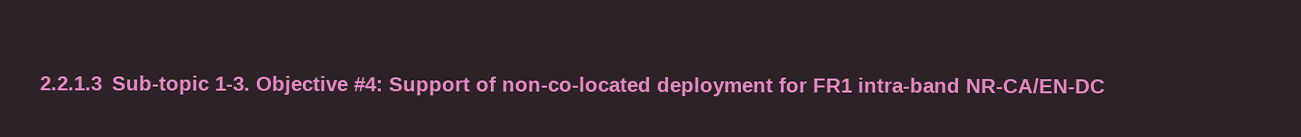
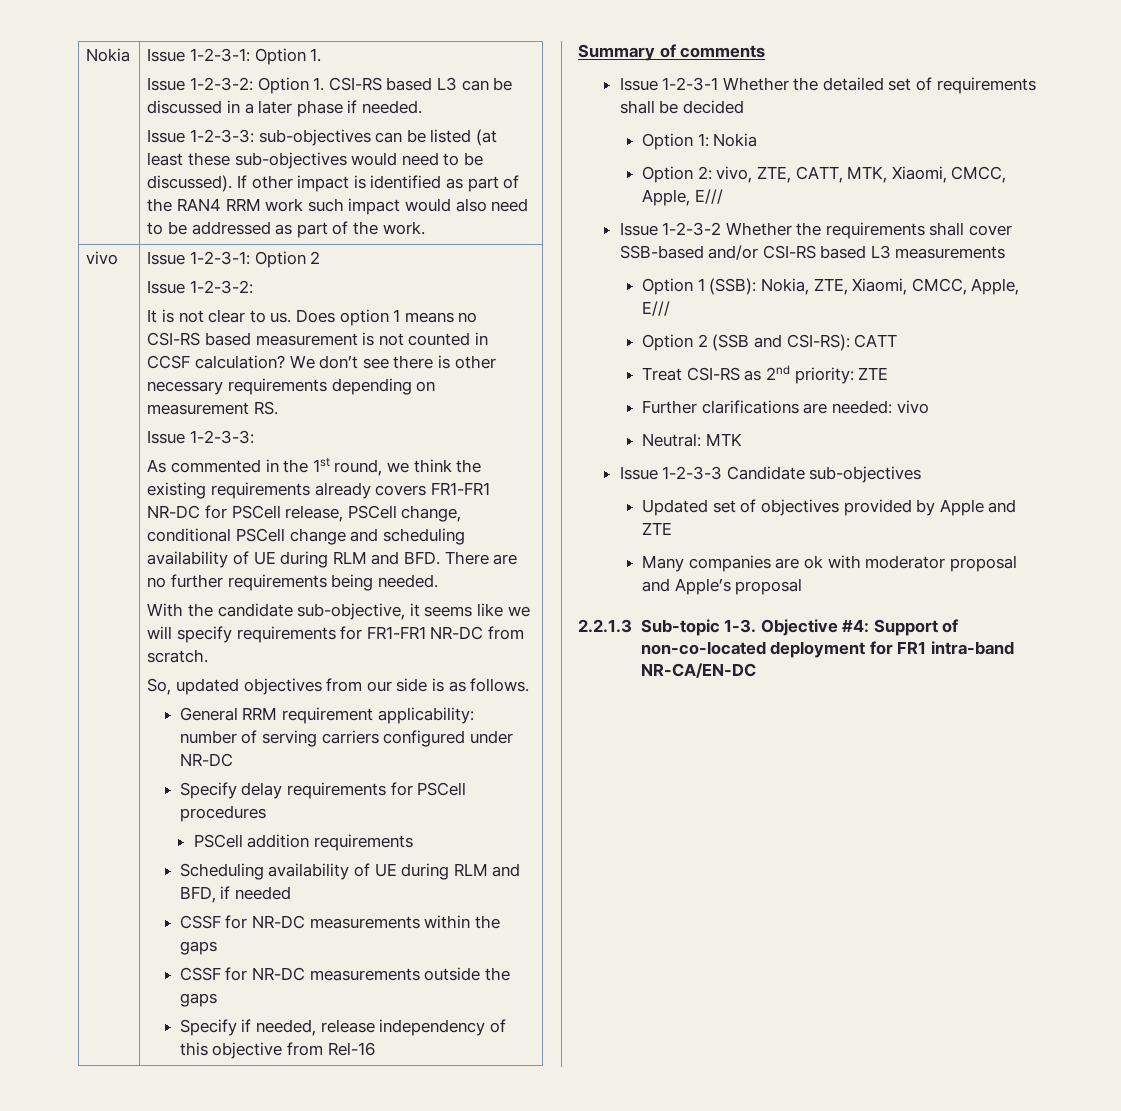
+ Nokia | Issue 1-2-3-1: Option 1.
+ Issue 1-2-3-2: Option 1. CSI-RS based L3 can be discussed in a later phase if needed.
+ Issue 1-2-3-3: sub-objectives can be listed (at least these sub-objectives would need to be discussed). If other impact is identified as part of the RAN4 RRM work such impact would also need to be addressed as part of the work.
+ vivo | Issue 1-2-3-1: Option 2
+ Issue 1-2-3-2:
+ It is not clear to us. Does option 1 means no CSI-RS based measurement is not counted in CCSF calculation? We don’t see there is other necessary requirements depending on measurement RS.
+ Issue 1-2-3-3:
+ As commented in the 1st round, we think the existing requirements already covers FR1-FR1 NR-DC for PSCell release, PSCell change, conditional PSCell change and scheduling availability of UE during RLM and BFD. There are no further requirements being needed.
+ With the candidate sub-objective, it seems like we will specify requirements for FR1-FR1 NR-DC from scratch.
+ So, updated objectives from our side is as follows.
+ General RRM requirement applicability: number of serving carriers configured under NR-DC
+ Specify delay requirements for PSCell procedures
+ PSCell addition requirements
+ Scheduling availability of UE during RLM and BFD, if needed
+ CSSF for NR-DC measurements within the gaps
+ CSSF for NR-DC measurements outside the gaps
+ Specify if needed, release independency of this objective from Rel-16
+ Summary of comments
+ Issue 1-2-3-1 Whether the detailed set of requirements shall be decided
+ Option 1: Nokia
+ Option 2: vivo, ZTE, CATT, MTK, Xiaomi, CMCC, Apple, E///
+ Issue 1-2-3-2 Whether the requirements shall cover SSB-based and/or CSI-RS based L3 measurements
+ Option 1 (SSB): Nokia, ZTE, Xiaomi, CMCC, Apple, E///
+ Option 2 (SSB and CSI-RS): CATT
+ Treat CSI-RS as 2nd priority: ZTE
+ Further clarifications are needed: vivo
+ Neutral: MTK
+ Issue 1-2-3-3 Candidate sub-objectives
+ Updated set of objectives provided by Apple and ZTE
+ Many companies are ok with moderator proposal and Apple’s proposal

